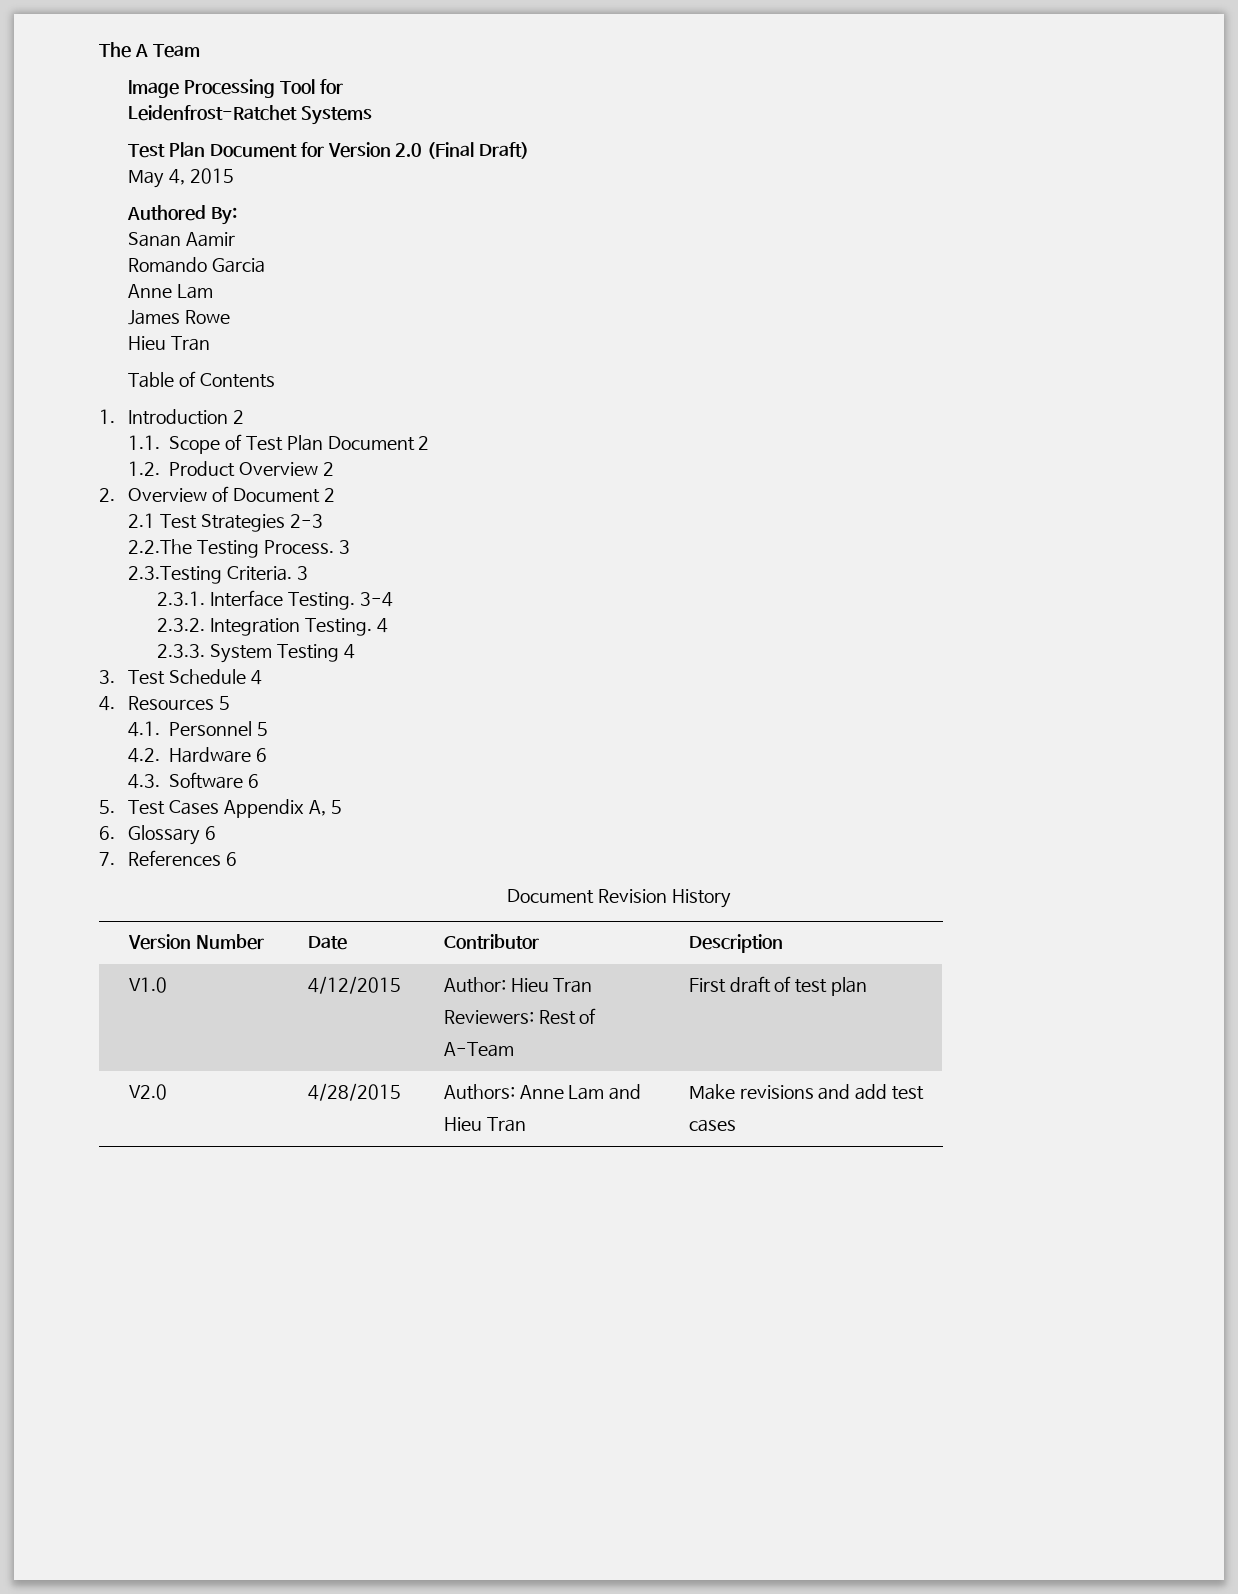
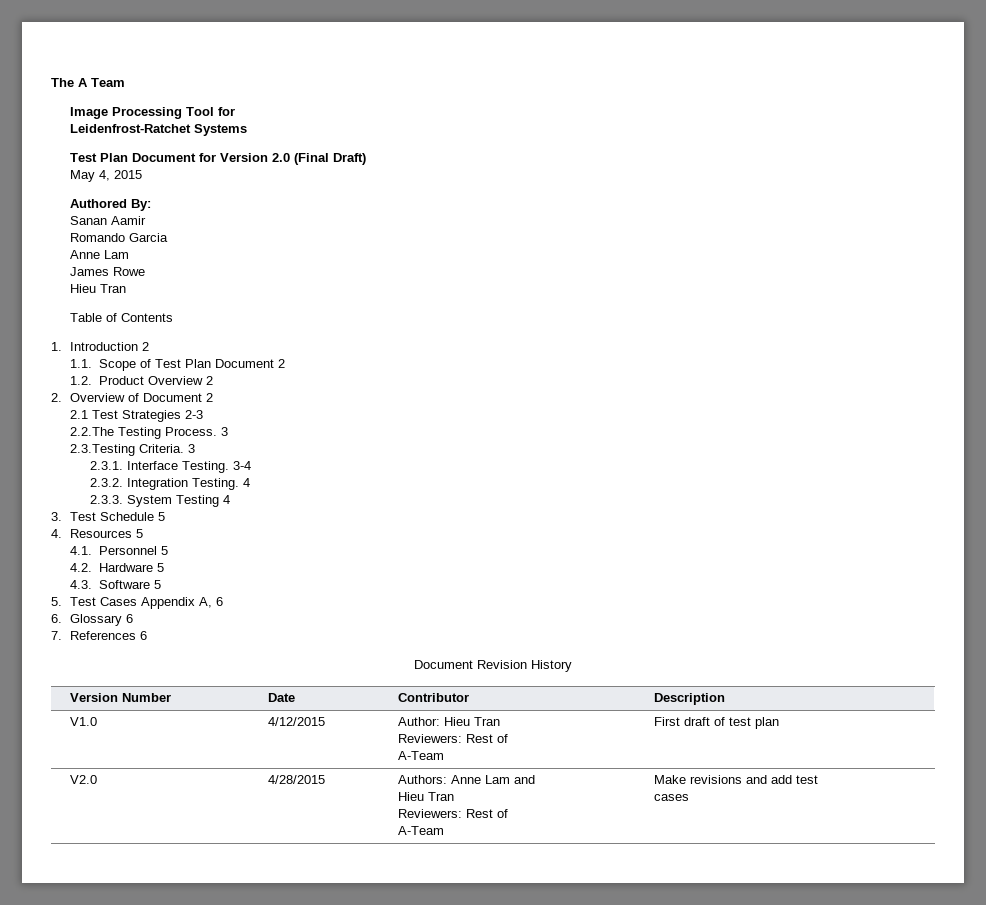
- 3. Test Schedule 4
+ 3. Test Schedule 5
- 4.2. Hardware 6
+ 4.2. Hardware 5
- 4.3. Software 6
+ 4.3. Software 5
- 5. Test Cases Appendix A, 5
+ 5. Test Cases Appendix A, 6
  V2.0 | 4/28/2015 | Authors: Anne Lam and
- Hieu Tran | Make revisions and add test
+ Hieu Tran
+ Reviewers: Rest of
+ A-Team | Make revisions and add test

